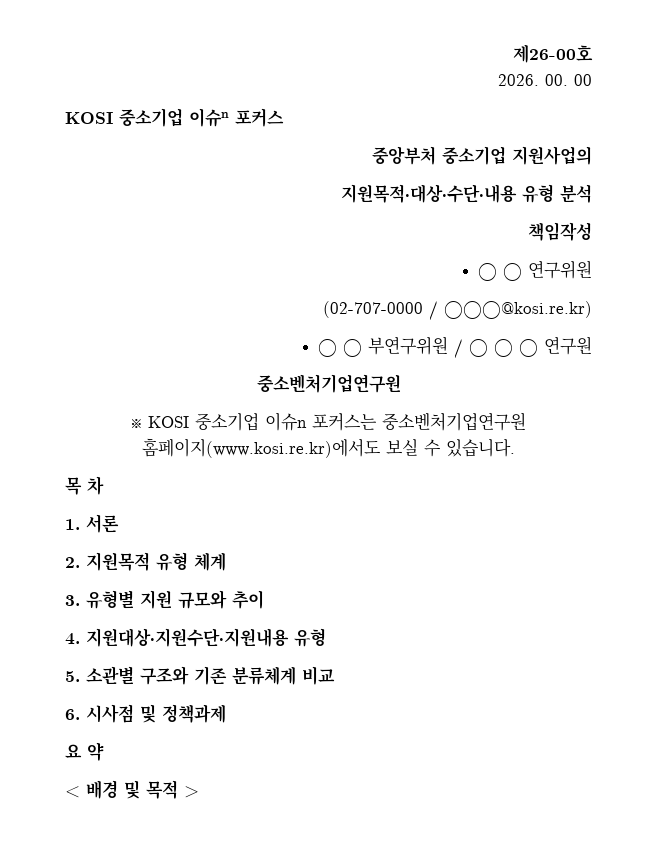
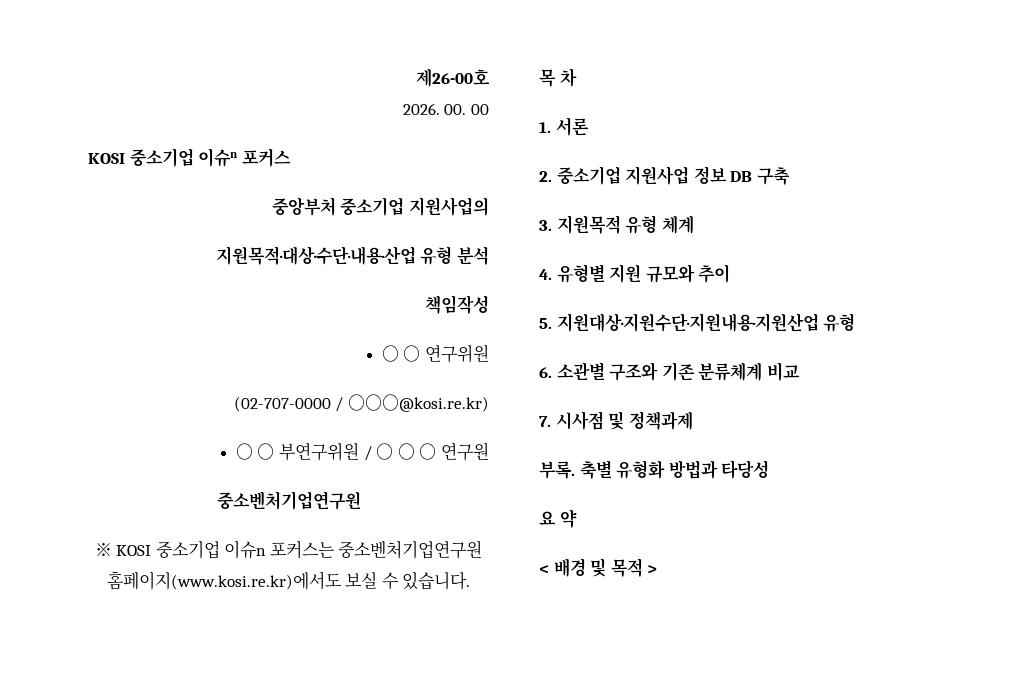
- 지원목적·대상·수단·내용 유형 분석
+ 지원목적·대상·수단·내용·산업 유형 분석
- 2. 지원목적 유형 체계
+ 2. 중소기업 지원사업 정보 DB 구축
+ 3. 지원목적 유형 체계
- 3. 유형별 지원 규모와 추이
+ 4. 유형별 지원 규모와 추이
- 4. 지원대상·지원수단·지원내용 유형
+ 5. 지원대상·지원수단·지원내용·지원산업 유형
- 5. 소관별 구조와 기존 분류체계 비교
+ 6. 소관별 구조와 기존 분류체계 비교
- 6. 시사점 및 정책과제
+ 7. 시사점 및 정책과제
+ 부록. 축별 유형화 방법과 타당성

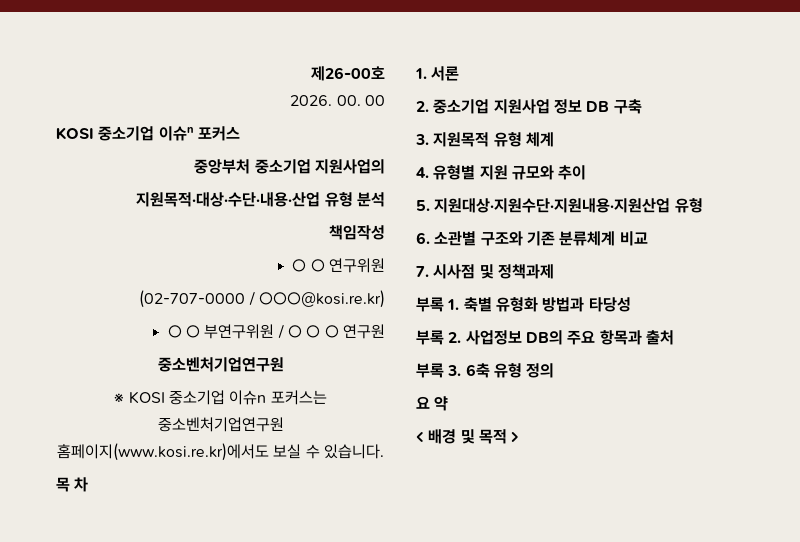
- 부록. 축별 유형화 방법과 타당성
+ 부록 1. 축별 유형화 방법과 타당성
+ 부록 2. 사업정보 DB의 주요 항목과 출처
+ 부록 3. 6축 유형 정의

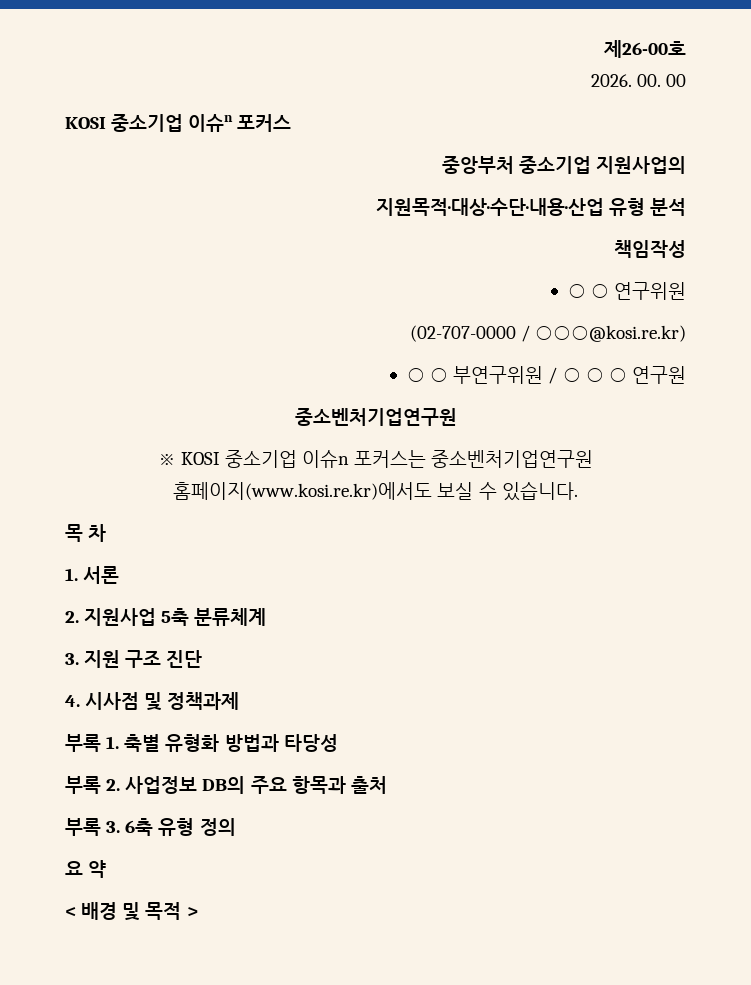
- 2. 중소기업 지원사업 정보 DB 구축
- 3. 지원목적 유형 체계
- 4. 유형별 지원 규모와 추이
- 5. 지원대상·지원수단·지원내용·지원산업 유형
- 6. 소관별 구조와 기존 분류체계 비교
- 7. 시사점 및 정책과제
+ 2. 지원사업 5축 분류체계
+ 3. 지원 구조 진단
+ 4. 시사점 및 정책과제

